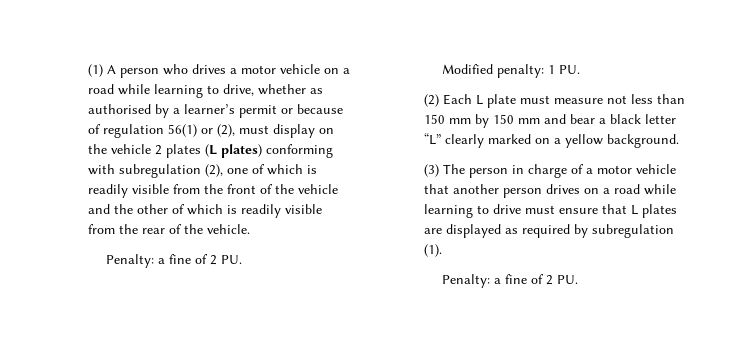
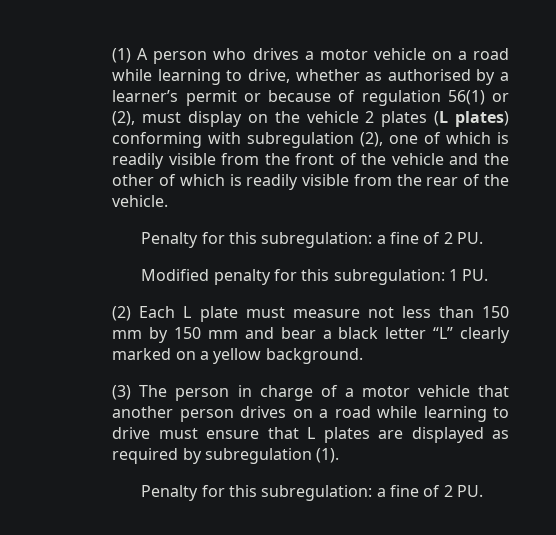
  (1) A person who drives a motor vehicle on a road while learning to drive, whether as authorised by a learner’s permit or because of regulation 56(1) or (2), must display on the vehicle 2 plates (L plates) conforming with subregulation (2), one of which is readily visible from the front of the vehicle and the other of which is readily visible from the rear of the vehicle.
- Penalty:
+ Penalty for this subregulation:
- Modified penalty: 1 PU.
+ Modified penalty for this subregulation: 1 PU.
  (3) The person in charge of a motor vehicle that another person drives on a road while learning to drive must ensure that L plates are displayed as required by subregulation (1).
- Penalty: a fine of 2 PU.
+ Penalty for this subregulation: a fine of 2 PU.

